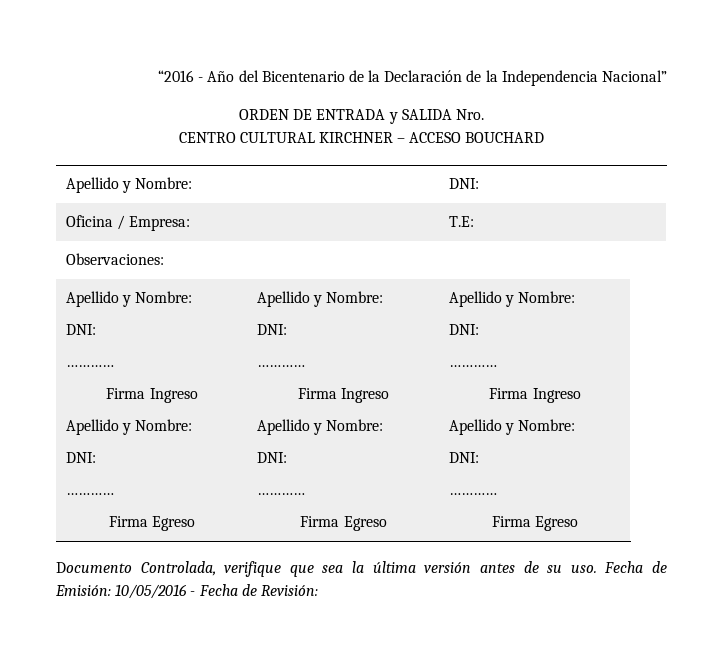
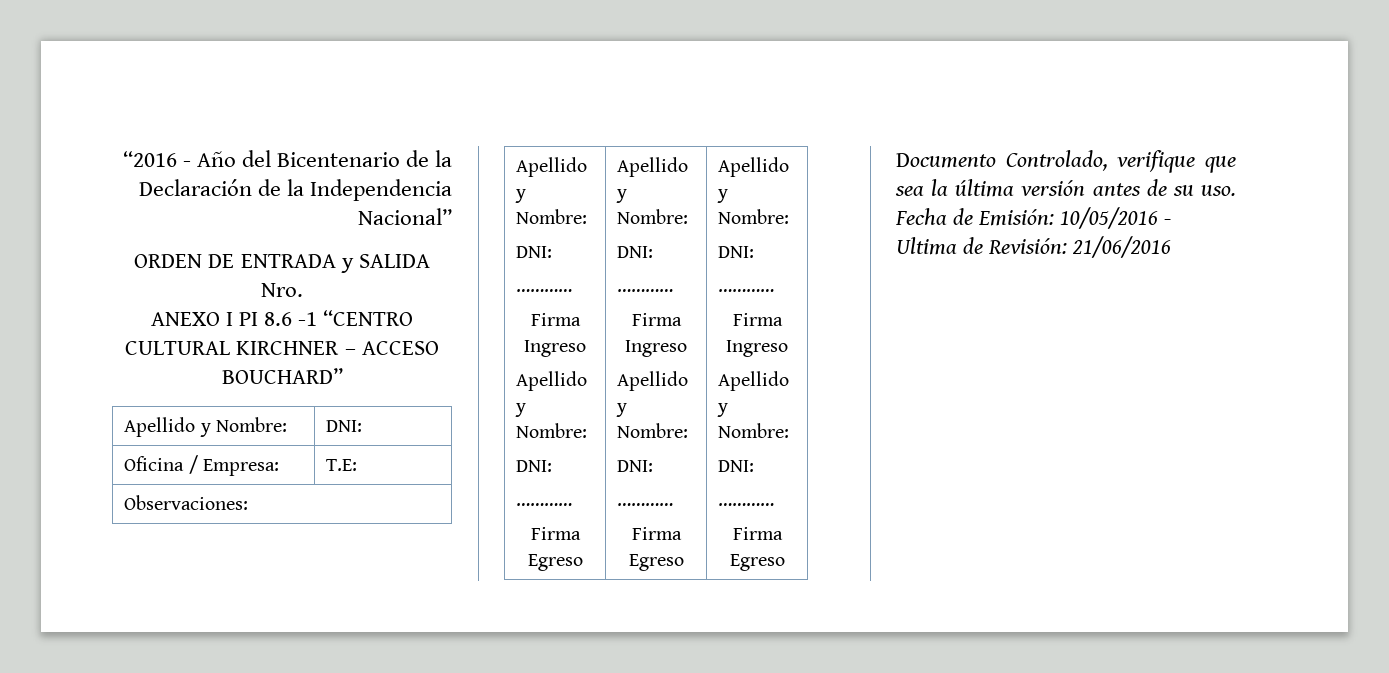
- CENTRO CULTURAL KIRCHNER – ACCESO BOUCHARD
+ ANEXO I PI 8.6 -1 “CENTRO CULTURAL KIRCHNER – ACCESO BOUCHARD”
- Documento Controlada, verifique que sea la última versión antes de su uso.
+ Documento Controlado, verifique que sea la última versión antes de su uso.
- Fecha de Emisión: 10/05/2016 - Fecha de Revisión:
+ Fecha de Emisión: 10/05/2016 - Ultima de Revisión: 21/06/2016

